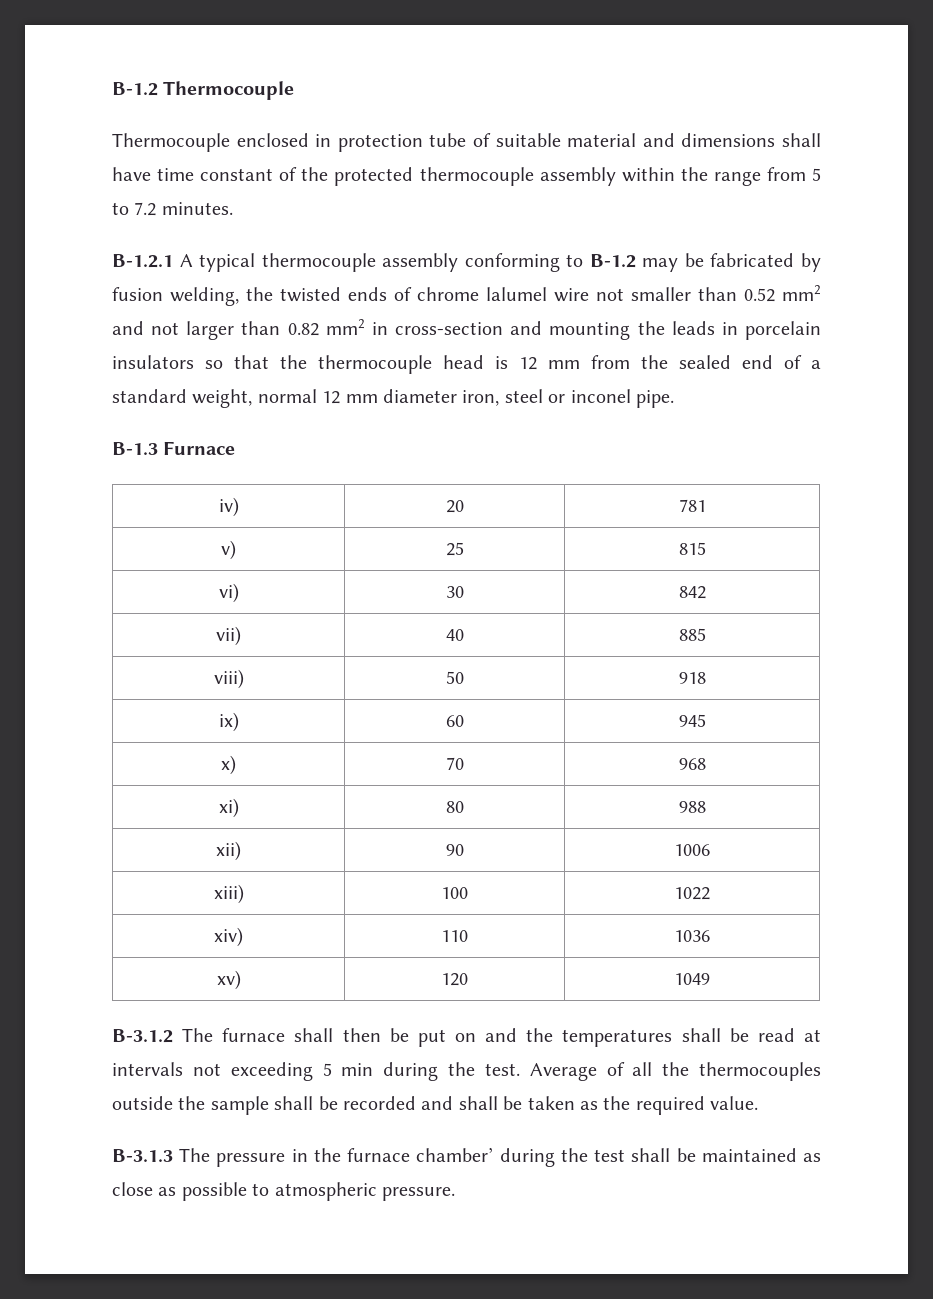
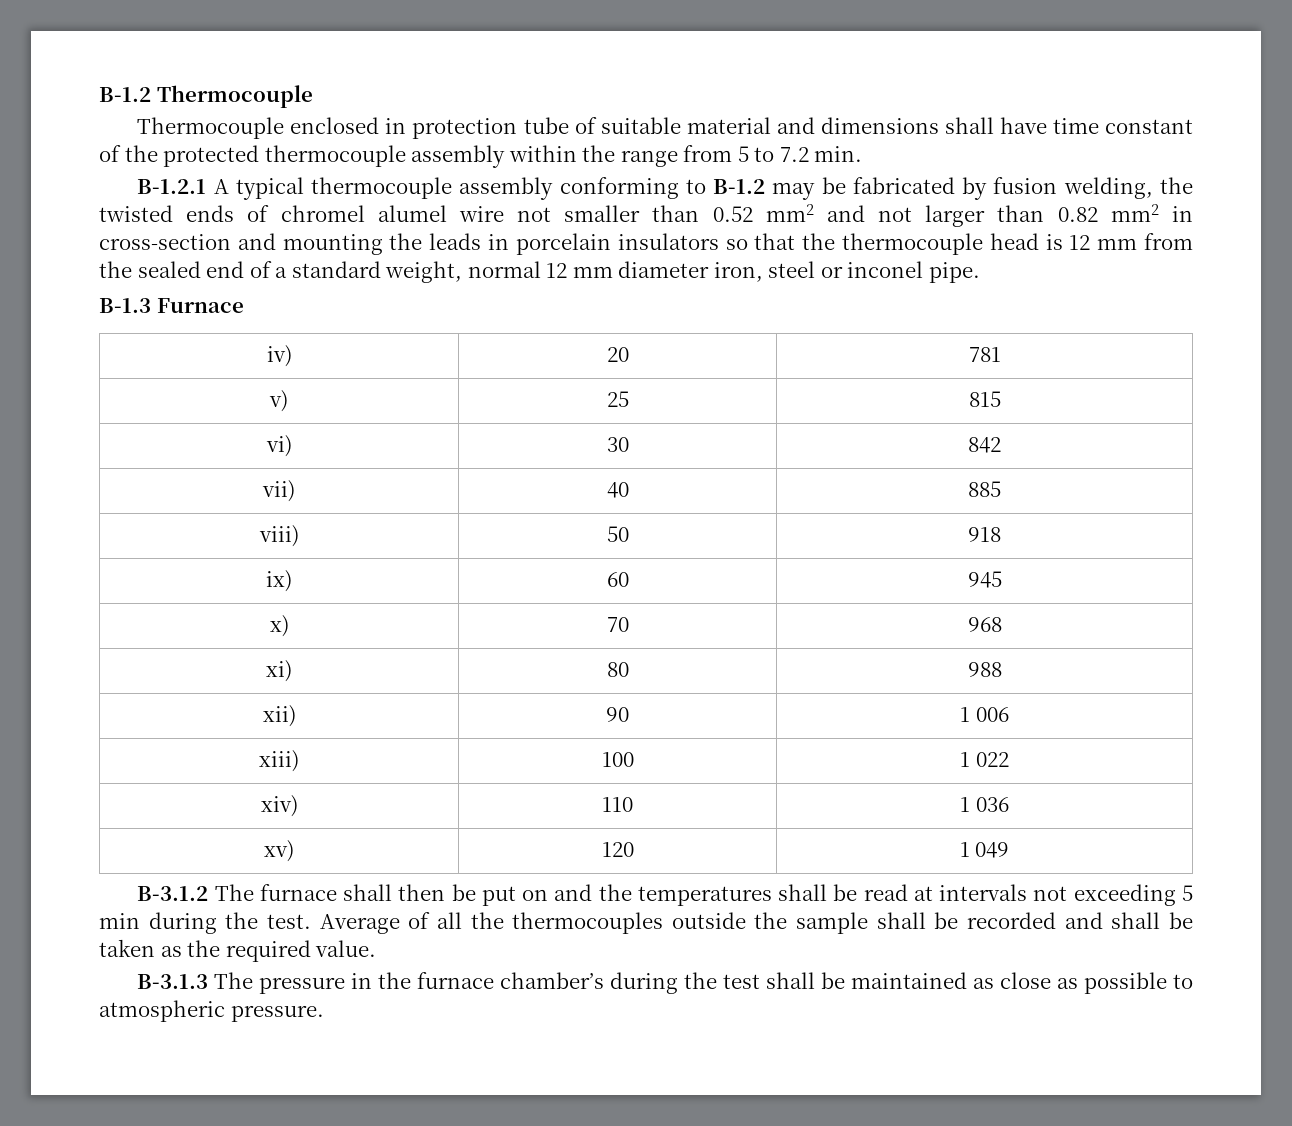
- Thermocouple enclosed in protection tube of suitable material and dimensions shall have time constant of the protected thermocouple assembly within the range from 5 to 7.2 minutes.
+ Thermocouple enclosed in protection tube of suitable material and dimensions shall have time constant of the protected thermocouple assembly within the range from 5 to 7.2 min.
- B-1.2.1 A typical thermocouple assembly conforming to B-1.2 may be fabricated by fusion welding, the twisted ends of chrome lalumel wire not smaller than 0.52 mm2 and not larger than 0.82 mm2 in cross-section and mounting the leads in porcelain insulators so that the thermocouple head is 12 mm from the sealed end of a standard weight, normal 12 mm diameter iron, steel or inconel pipe.
+ B-1.2.1 A typical thermocouple assembly conforming to B-1.2 may be fabricated by fusion welding, the twisted ends of chromel alumel wire not smaller than 0.52 mm2 and not larger than 0.82 mm2 in cross-section and mounting the leads in porcelain insulators so that the thermocouple head is 12 mm from the sealed end of a standard weight, normal 12 mm diameter iron, steel or inconel pipe.
- xii) | 90 | 1006
+ xii) | 90 | 1 006
- xiii) | 100 | 1022
+ xiii) | 100 | 1 022
- xiv) | 110 | 1036
+ xiv) | 110 | 1 036
- xv) | 120 | 1049
+ xv) | 120 | 1 049
- B-3.1.3 The pressure in the furnace chamber’ during the test shall be maintained as close as possible to atmospheric pressure.
+ B-3.1.3 The pressure in the furnace chamber’s during the test shall be maintained as close as possible to atmospheric pressure.

